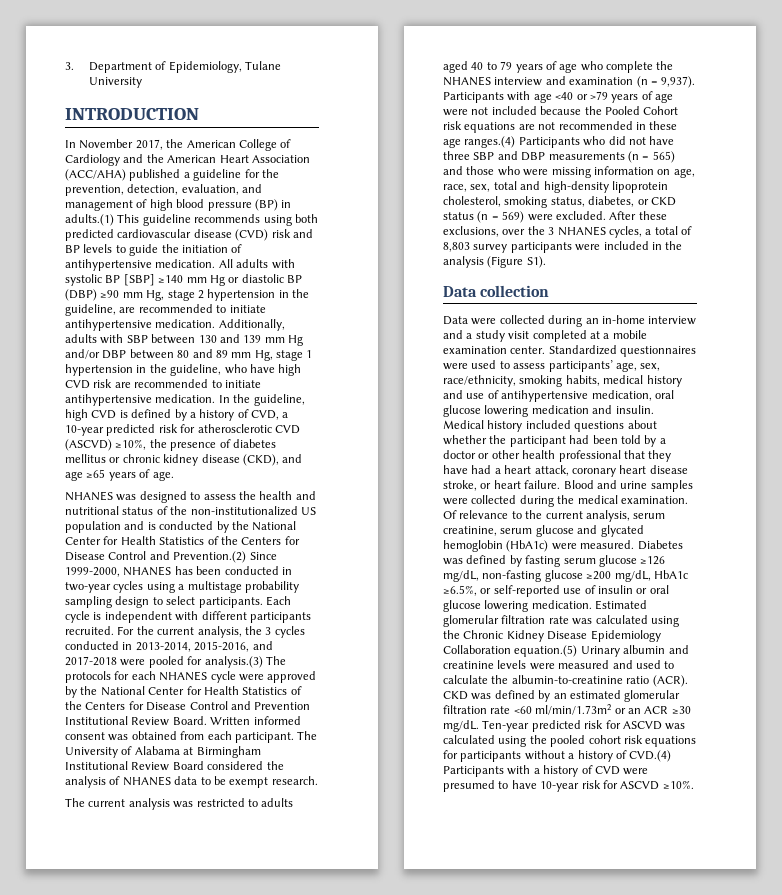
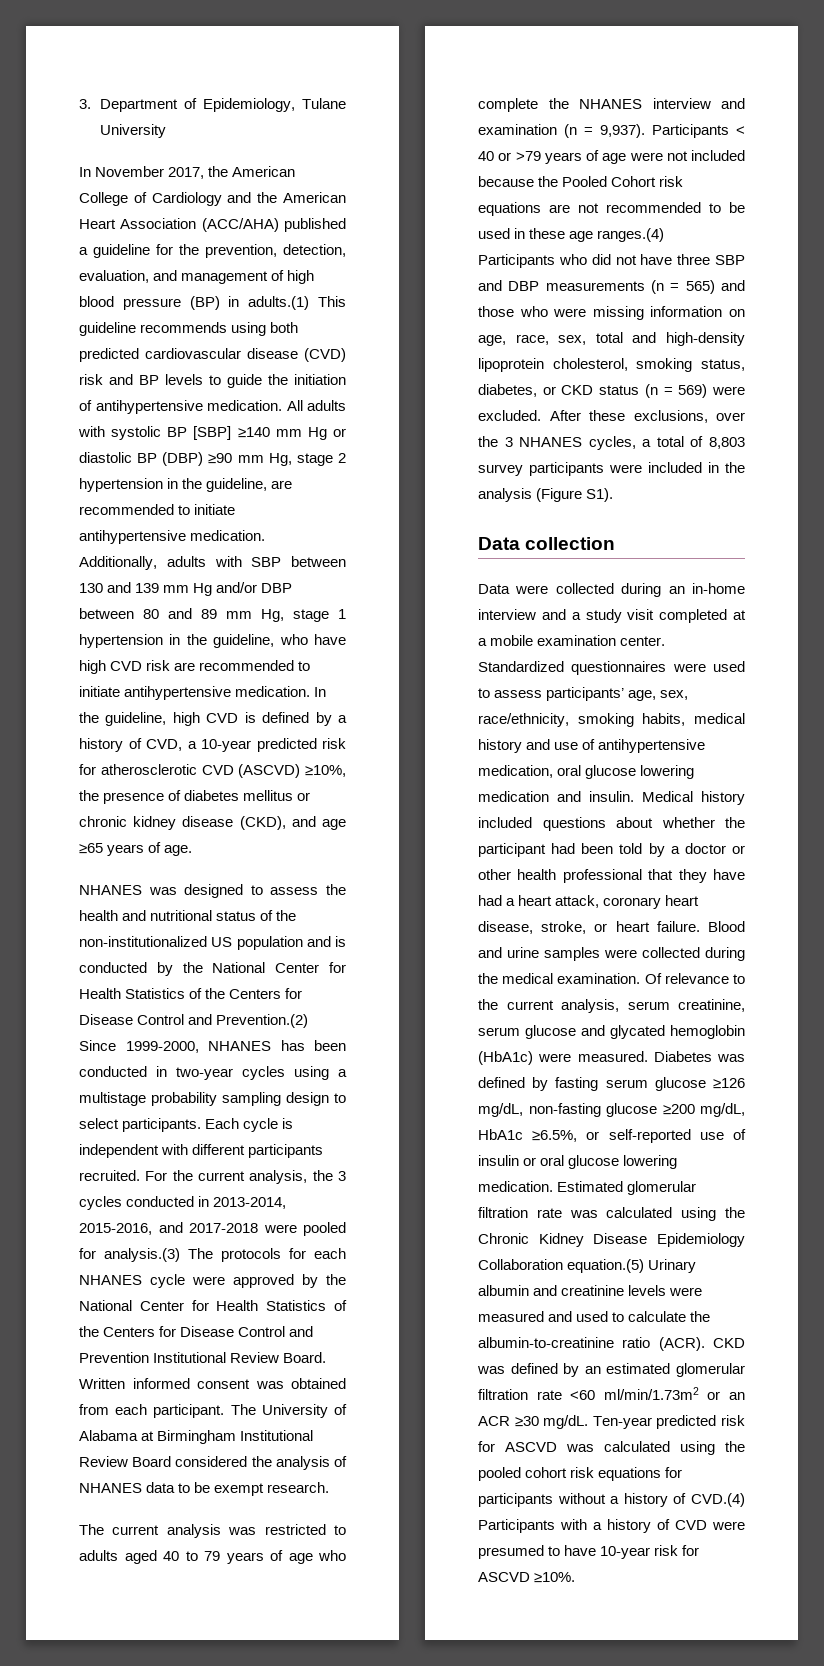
- INTRODUCTION
- Participants with age <40 or >79 years of age were not included because the Pooled Cohort risk equations are not recommended in these age ranges.(4) Participants who did not have three SBP and DBP measurements (n = 565) and those who were missing information on age, race, sex, total and high-density lipoprotein cholesterol, smoking status, diabetes, or CKD status (n = 569) were excluded.
+ Participants < 40 or >79 years of age were not included because the Pooled Cohort risk equations are not recommended to be used in these age ranges.(4) Participants who did not have three SBP and DBP measurements (n = 565) and those who were missing information on age, race, sex, total and high-density lipoprotein cholesterol, smoking status, diabetes, or CKD status (n = 569) were excluded.
- Medical history included questions about whether the participant had been told by a doctor or other health professional that they have had a heart attack, coronary heart disease stroke, or heart failure.
+ Medical history included questions about whether the participant had been told by a doctor or other health professional that they have had a heart attack, coronary heart disease, stroke, or heart failure.

